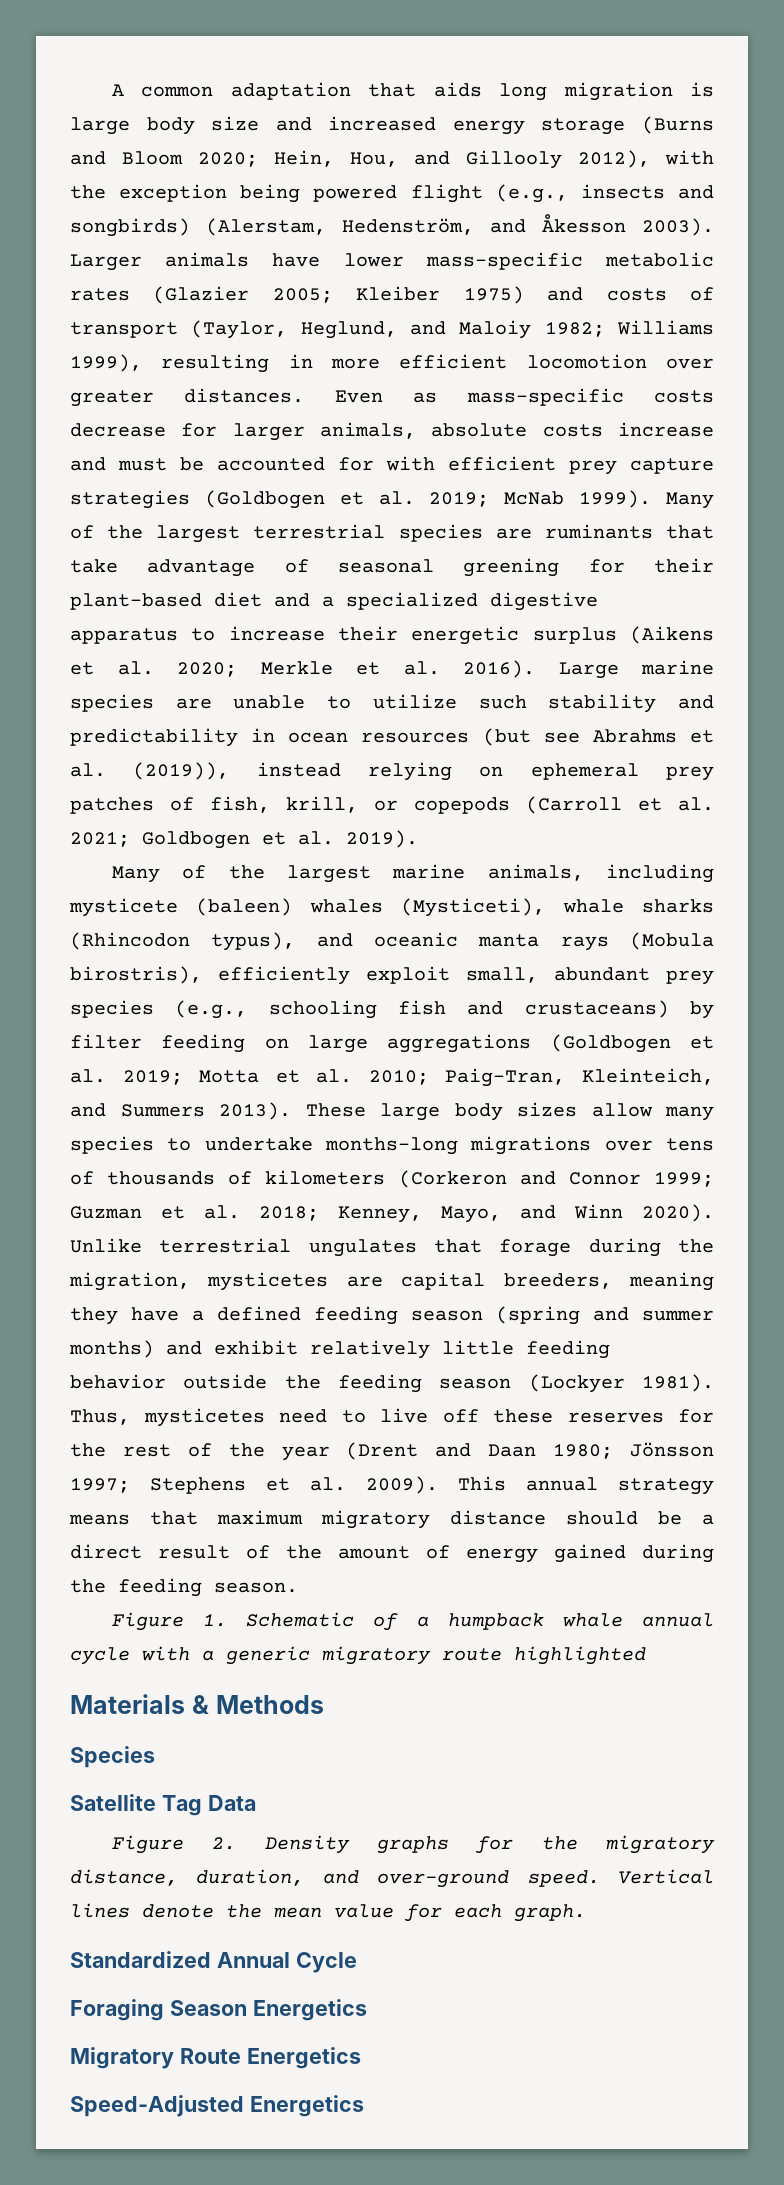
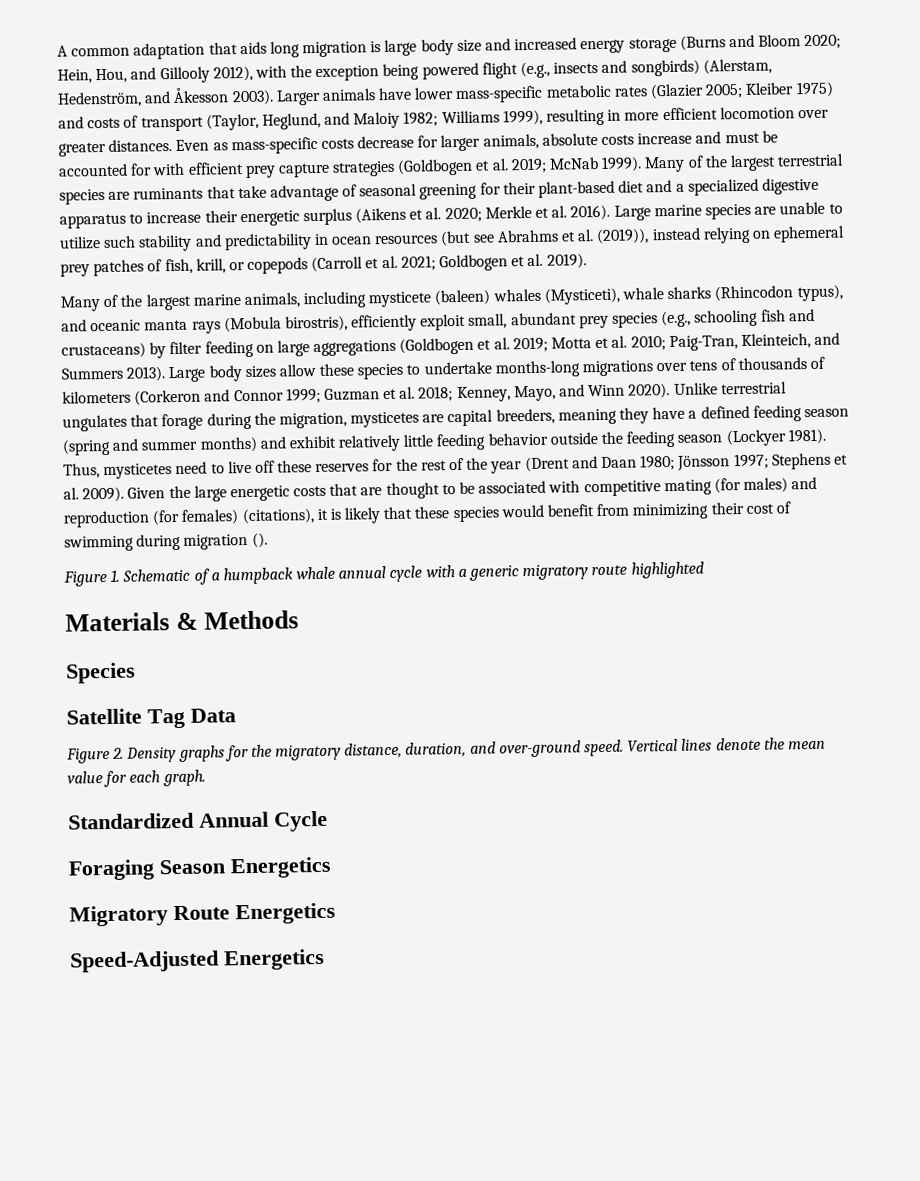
- These large body sizes allow many species to undertake months-long migrations over tens of thousands of kilometers (Corkeron and Connor 1999; Guzman et al. 2018; Kenney, Mayo, and Winn 2020).
+ Large body sizes allow these species to undertake months-long migrations over tens of thousands of kilometers (Corkeron and Connor 1999; Guzman et al. 2018; Kenney, Mayo, and Winn 2020).
- This annual strategy means that maximum migratory distance should be a direct result of the amount of energy gained during the feeding season.
+ Given the large energetic costs that are thought to be associated with competitive mating (for males) and reproduction (for females) (citations), it is likely that these species would benefit from minimizing their cost of swimming during migration ().

